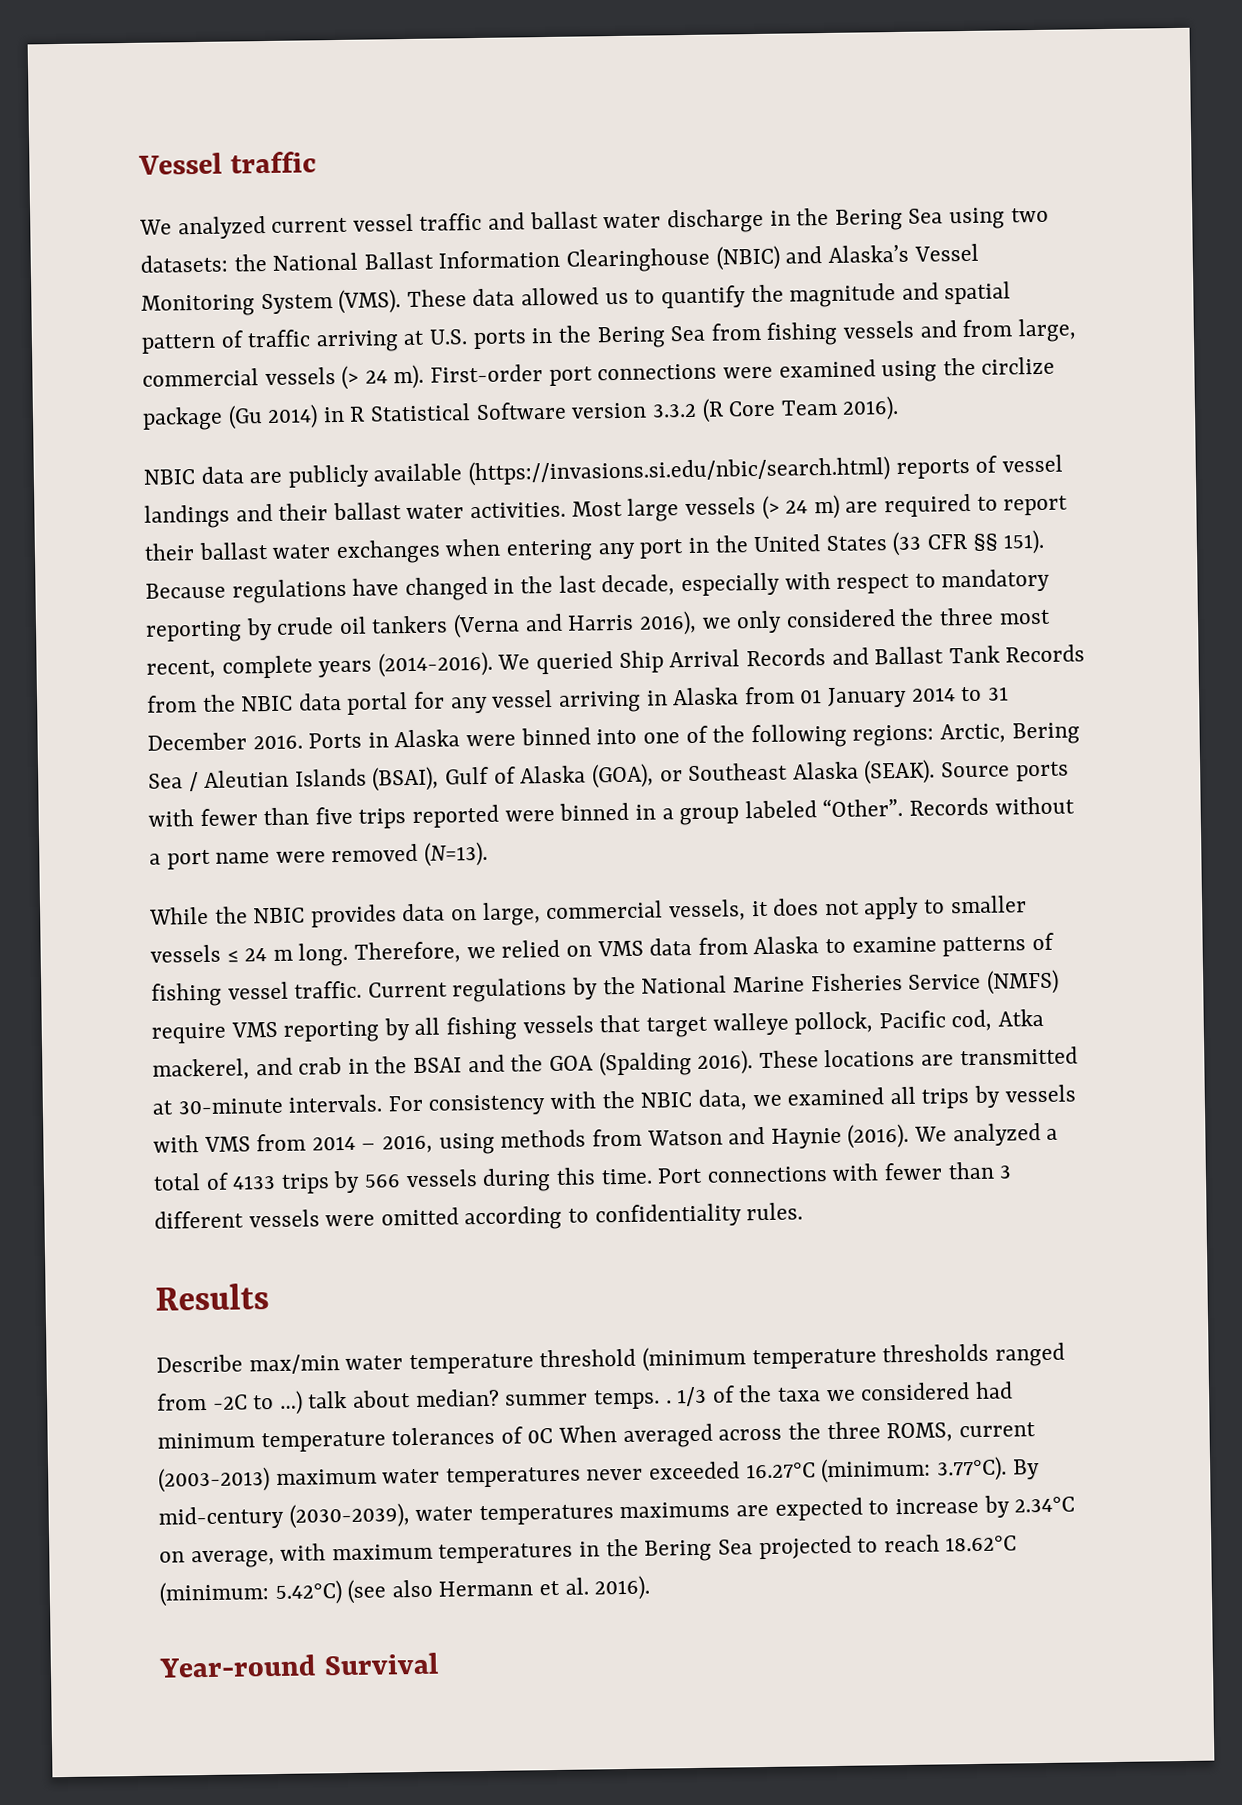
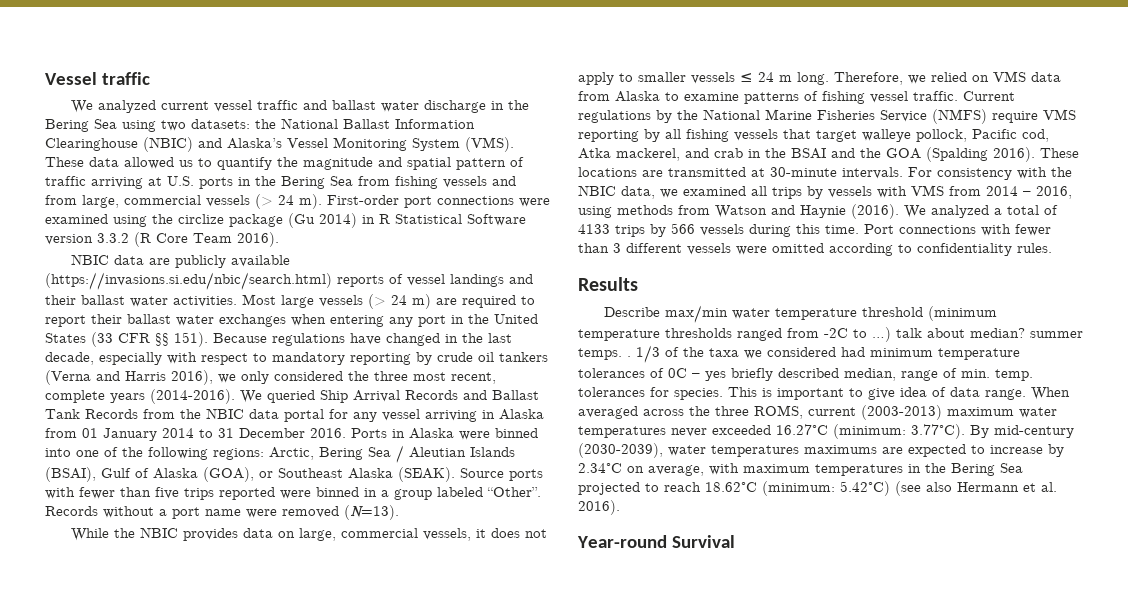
- 1/3 of the taxa we considered had minimum temperature tolerances of 0C When averaged across the three ROMS, current (2003-2013) maximum water temperatures never exceeded 16.27°C (minimum:
+ 1/3 of the taxa we considered had minimum temperature tolerances of 0C – yes briefly described median, range of min. temp. tolerances for species. This is important to give idea of data range. When averaged across the three ROMS, current (2003-2013) maximum water temperatures never exceeded 16.27°C (minimum:

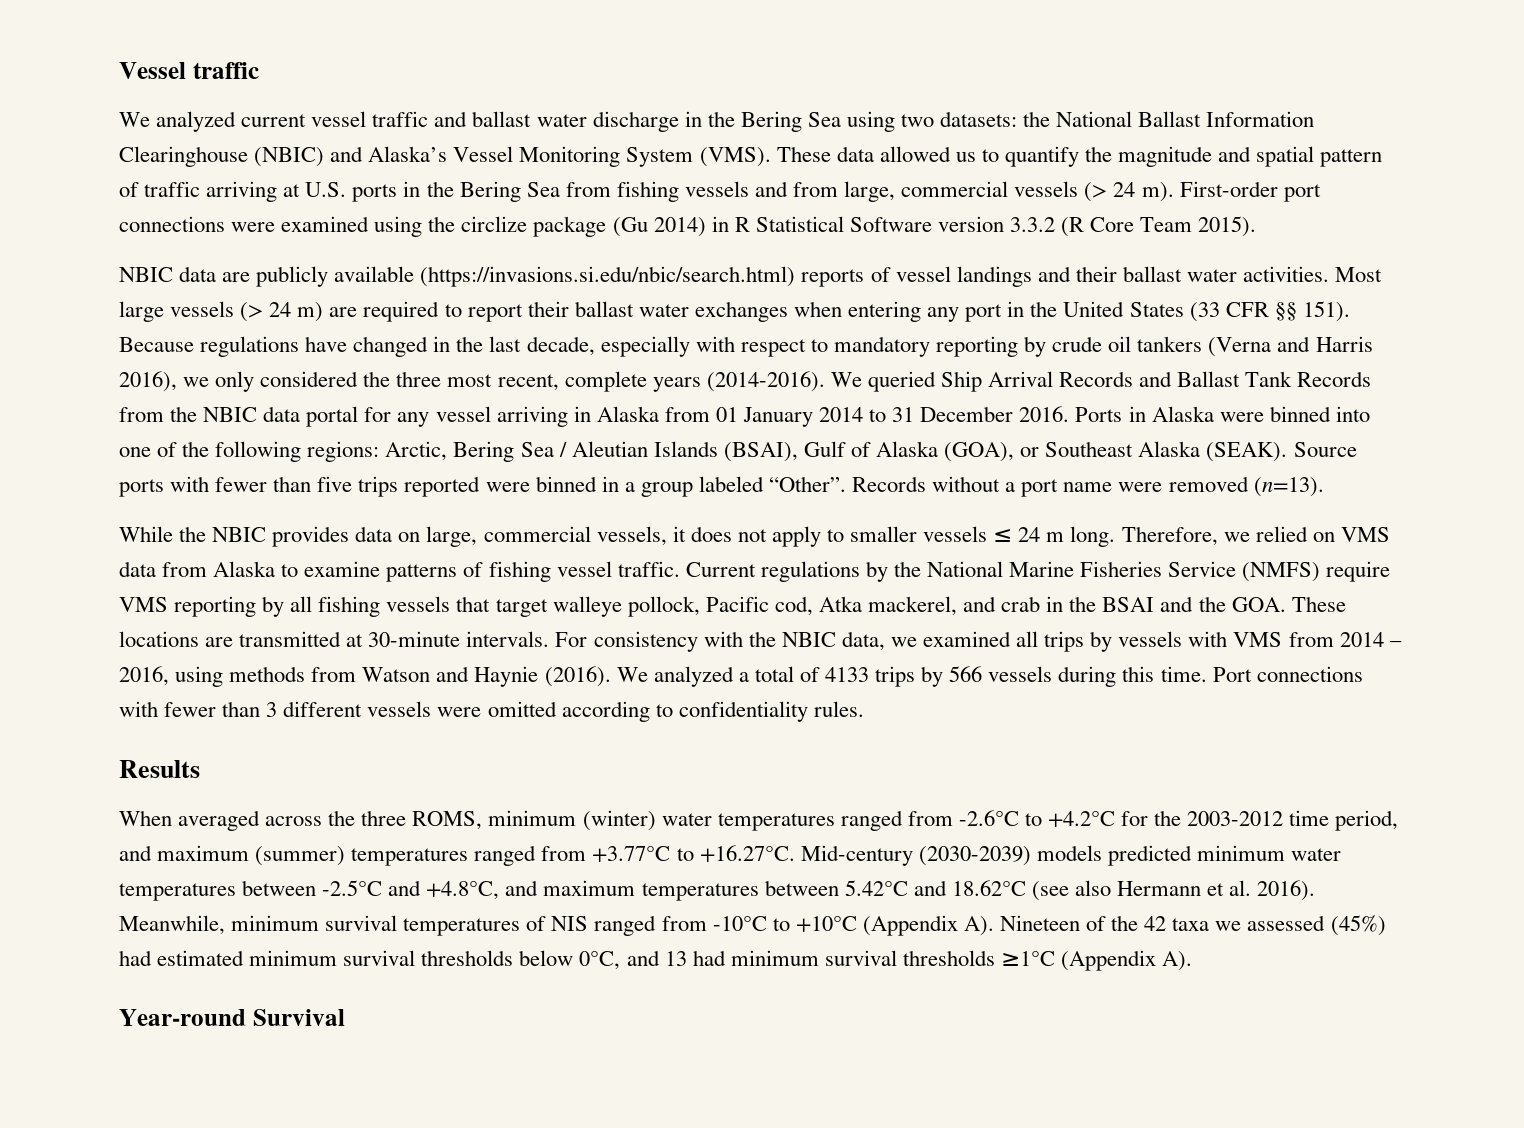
- First-order port connections were examined using the circlize package (Gu 2014) in R Statistical Software version 3.3.2 (R Core Team 2016).
+ First-order port connections were examined using the circlize package (Gu 2014) in R Statistical Software version 3.3.2 (R Core Team 2015).
- Records without a port name were removed (N=13).
+ Records without a port name were removed (n=13).
- Current regulations by the National Marine Fisheries Service (NMFS) require VMS reporting by all fishing vessels that target walleye pollock, Pacific cod, Atka mackerel, and crab in the BSAI and the GOA (Spalding 2016). These locations are transmitted at 30-minute intervals.
+ Current regulations by the National Marine Fisheries Service (NMFS) require VMS reporting by all fishing vessels that target walleye pollock, Pacific cod, Atka mackerel, and crab in the BSAI and the GOA. These locations are transmitted at 30-minute intervals.
- Describe max/min water temperature threshold (minimum temperature thresholds ranged from -2C to …) talk about median? summer temps. . 1/3 of the taxa we considered had minimum temperature tolerances of 0C – yes briefly described median, range of min. temp. tolerances for species. This is important to give idea of data range. When averaged across the three ROMS, current (2003-2013) maximum water temperatures never exceeded 16.27°C (minimum: 3.77°C). By mid-century (2030-2039), water temperatures maximums are expected to increase by 2.34°C on average, with maximum temperatures in the Bering Sea projected to reach 18.62°C (minimum: 5.42°C) (see also Hermann et al. 2016).
+ When averaged across the three ROMS, minimum (winter) water temperatures ranged from -2.6°C to +4.2°C for the 2003-2012 time period, and maximum (summer) temperatures ranged from +3.77°C to +16.27°C. Mid-century (2030-2039) models predicted minimum water temperatures between -2.5°C and +4.8°C, and maximum temperatures between 5.42°C and 18.62°C (see also Hermann et al. 2016). Meanwhile, minimum survival temperatures of NIS ranged from -10°C to +10°C (Appendix A). Nineteen of the 42 taxa we assessed (45%) had estimated minimum survival thresholds below 0°C, and 13 had minimum survival thresholds ≥1°C (Appendix A).

